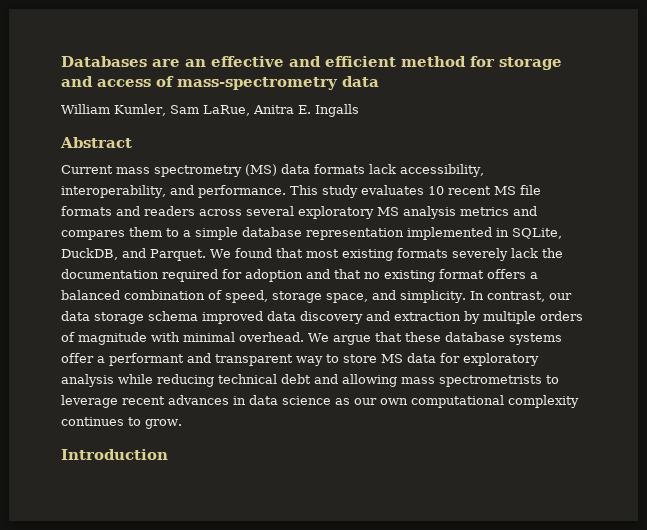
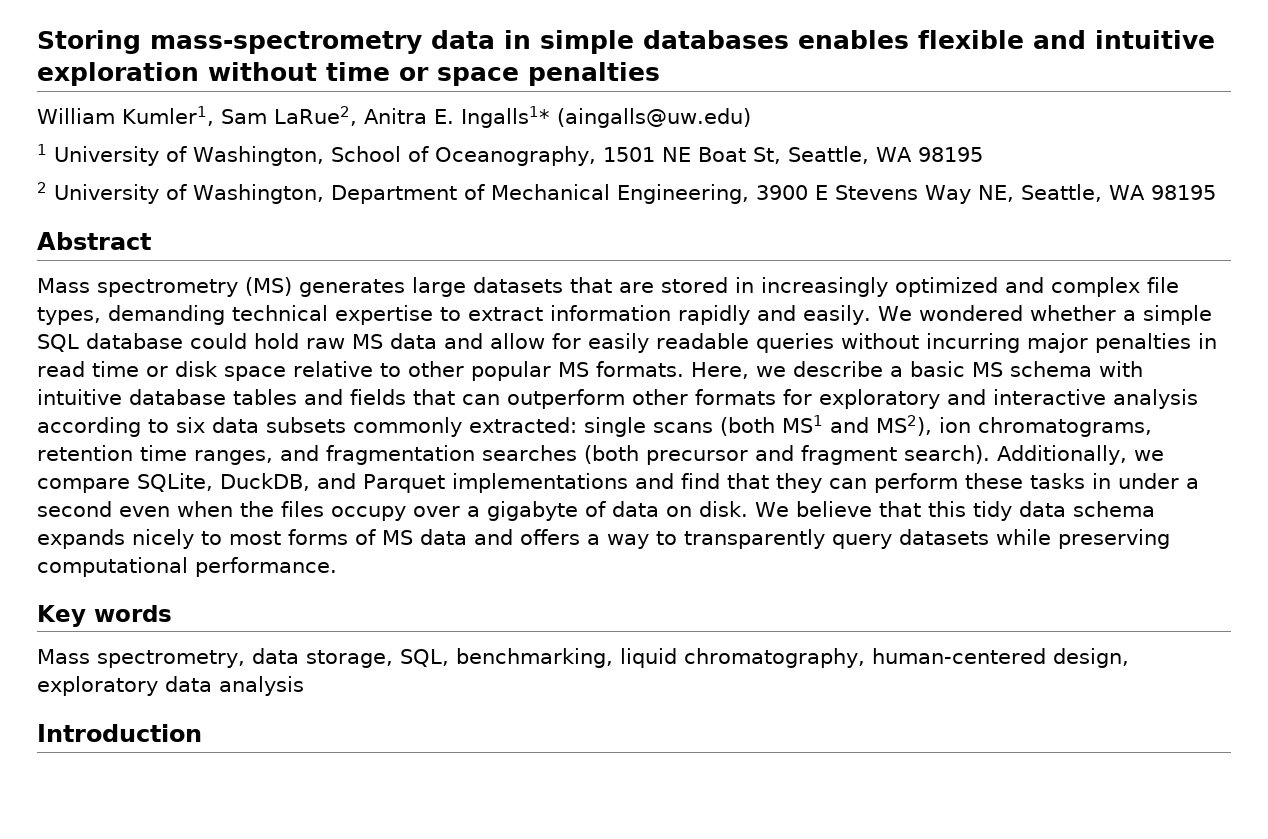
- Databases are an effective and efficient method for storage and access of mass-spectrometry data
- William Kumler, Sam LaRue, Anitra E. Ingalls
+ Storing mass-spectrometry data in simple databases enables flexible and intuitive exploration without time or space penalties
+ William Kumler1, Sam LaRue2, Anitra E. Ingalls1* (aingalls@uw.edu)
+ 1 University of Washington, School of Oceanography, 1501 NE Boat St, Seattle, WA 98195
+ 2 University of Washington, Department of Mechanical Engineering, 3900 E Stevens Way NE, Seattle, WA 98195
  Abstract
- Current mass spectrometry (MS) data formats lack accessibility, interoperability, and performance. This study evaluates 10 recent MS file formats and readers across several exploratory MS analysis metrics and compares them to a simple database representation implemented in SQLite, DuckDB, and Parquet. We found that most existing formats severely lack the documentation required for adoption and that no existing format offers a balanced combination of speed, storage space, and simplicity. In contrast, our data storage schema improved data discovery and extraction by multiple orders of magnitude with minimal overhead. We argue that these database systems offer a performant and transparent way to store MS data for exploratory analysis while reducing technical debt and allowing mass spectrometrists to leverage recent advances in data science as our own computational complexity continues to grow.
+ Mass spectrometry (MS) generates large datasets that are stored in increasingly optimized and complex file types, demanding technical expertise to extract information rapidly and easily. We wondered whether a simple SQL database could hold raw MS data and allow for easily readable queries without incurring major penalties in read time or disk space relative to other popular MS formats. Here, we describe a basic MS schema with intuitive database tables and fields that can outperform other formats for exploratory and interactive analysis according to six data subsets commonly extracted: single scans (both MS1 and MS2), ion chromatograms, retention time ranges, and fragmentation searches (both precursor and fragment search). Additionally, we compare SQLite, DuckDB, and Parquet implementations and find that they can perform these tasks in under a second even when the files occupy over a gigabyte of data on disk. We believe that this tidy data schema expands nicely to most forms of MS data and offers a way to transparently query datasets while preserving computational performance.
+ Key words
+ Mass spectrometry, data storage, SQL, benchmarking, liquid chromatography, human-centered design, exploratory data analysis

